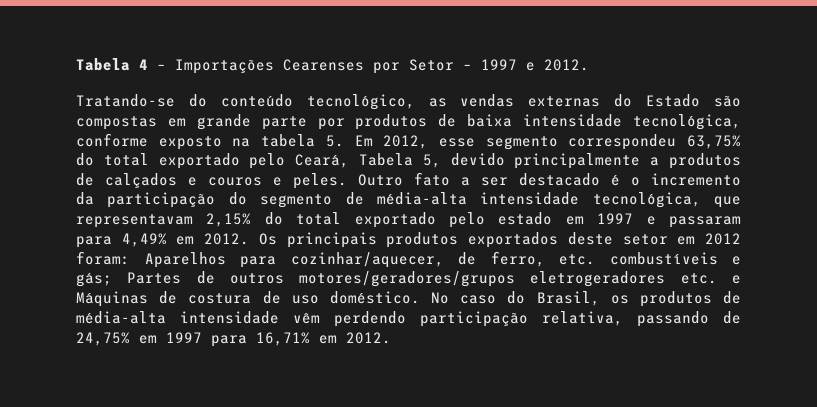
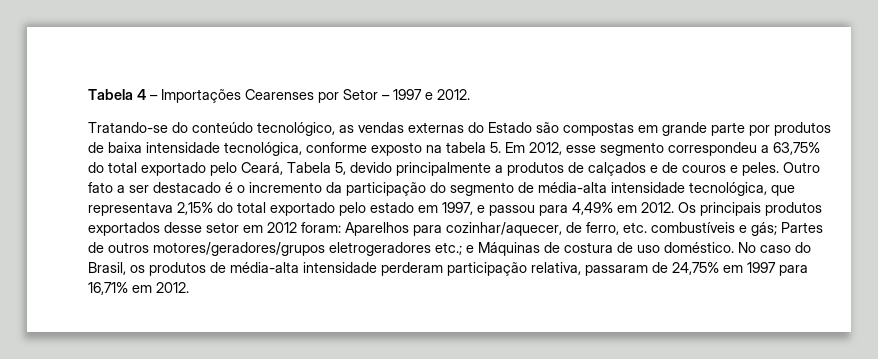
- Tratando-se do conteúdo tecnológico, as vendas externas do Estado são compostas em grande parte por produtos de baixa intensidade tecnológica, conforme exposto na tabela 5. Em 2012, esse segmento correspondeu 63,75% do total exportado pelo Ceará, Tabela 5, devido principalmente a produtos de calçados e couros e peles.
+ Tratando-se do conteúdo tecnológico, as vendas externas do Estado são compostas em grande parte por produtos de baixa intensidade tecnológica, conforme exposto na tabela 5. Em 2012, esse segmento correspondeu a 63,75% do total exportado pelo Ceará, Tabela 5, devido principalmente a produtos de calçados e de couros e peles.
- Outro fato a ser destacado é o incremento da participação do segmento de média-alta intensidade tecnológica, que representavam 2,15% do total exportado pelo estado em 1997 e passaram para 4,49% em 2012.
+ Outro fato a ser destacado é o incremento da participação do segmento de média-alta intensidade tecnológica, que representava 2,15% do total exportado pelo estado em 1997, e passou para 4,49% em 2012.
- Os principais produtos exportados deste setor em 2012 foram: Aparelhos para cozinhar/aquecer, de ferro, etc. combustíveis e gás; Partes de outros motores/geradores/grupos eletrogeradores etc. e Máquinas de costura de uso doméstico.
+ Os principais produtos exportados desse setor em 2012 foram: Aparelhos para cozinhar/aquecer, de ferro, etc. combustíveis e gás; Partes de outros motores/geradores/grupos eletrogeradores etc.; e Máquinas de costura de uso doméstico.
- No caso do Brasil, os produtos de média-alta intensidade vêm perdendo participação relativa, passando de 24,75% em 1997 para 16,71% em 2012.
+ No caso do Brasil, os produtos de média-alta intensidade perderam participação relativa, passaram de 24,75% em 1997 para 16,71% em 2012.

